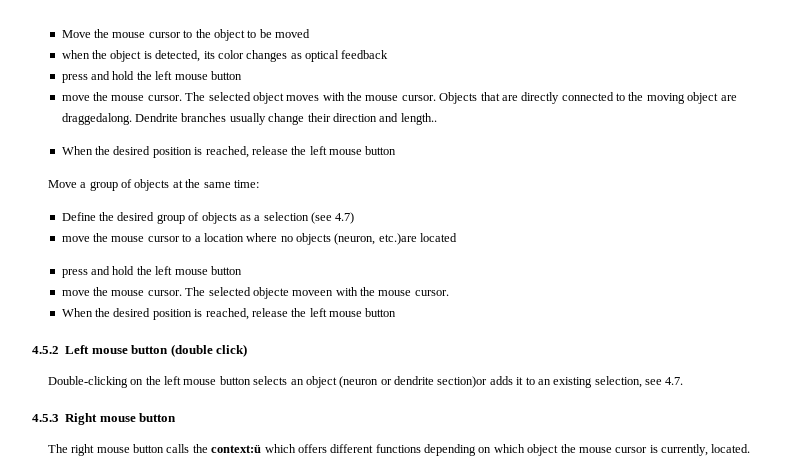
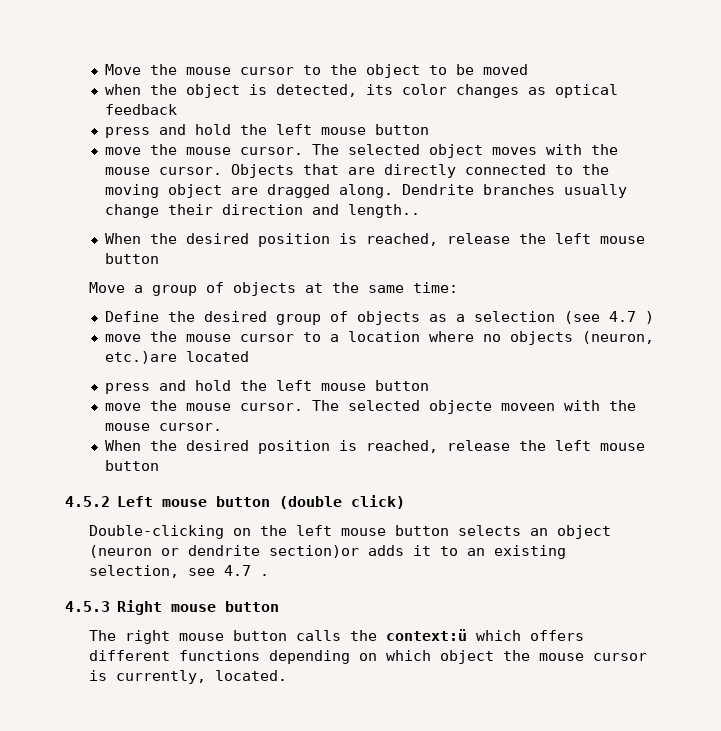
- Objects that are directly connected to the moving object are draggedalong.
+ Objects that are directly connected to the moving object are dragged along.
- Define the desired group of objects as a selection (see 4.7)
+ Define the desired group of objects as a selection (see 4.7 )
- Double-clicking on the left mouse button selects an object (neuron or dendrite section)or adds it to an existing selection, see 4.7.
+ Double-clicking on the left mouse button selects an object (neuron or dendrite section)or adds it to an existing selection, see 4.7 .

